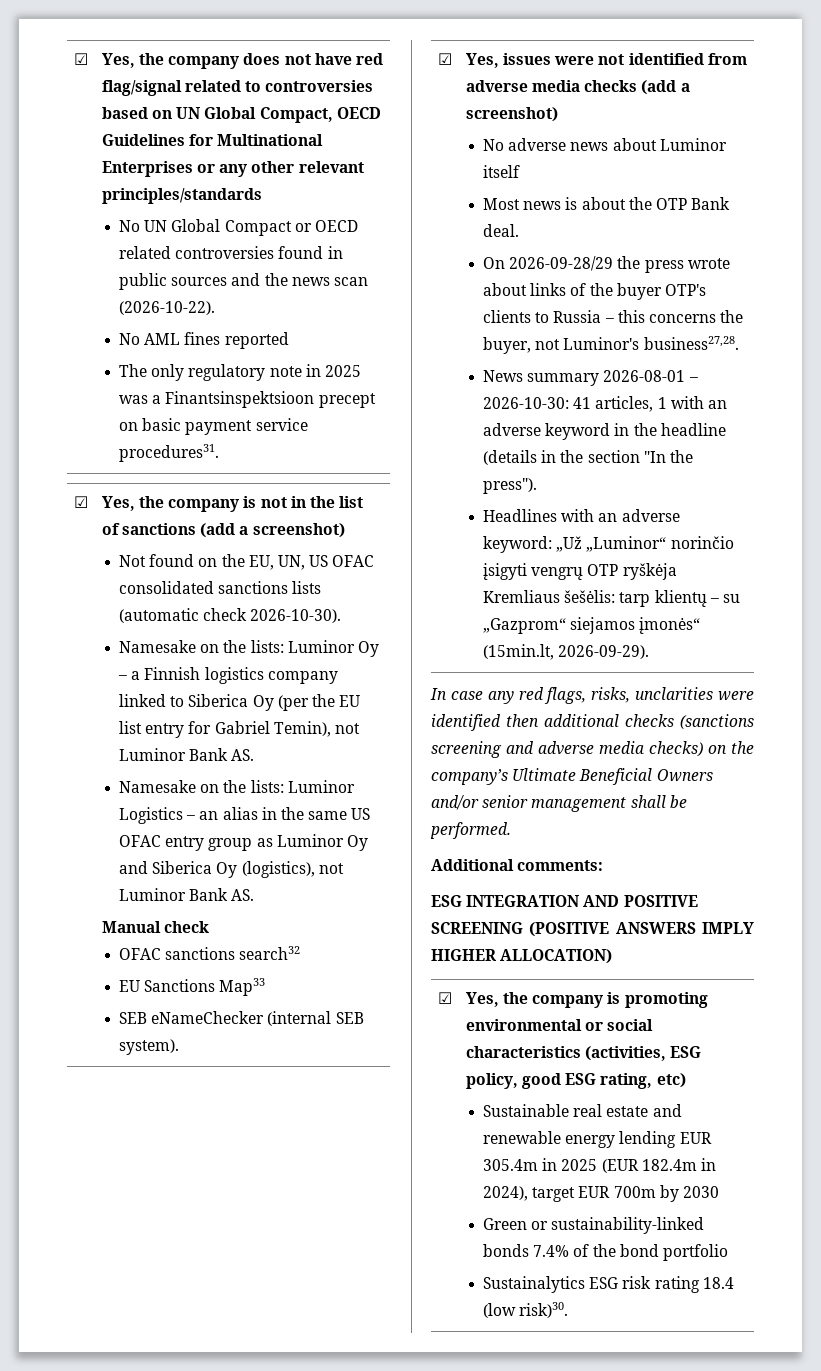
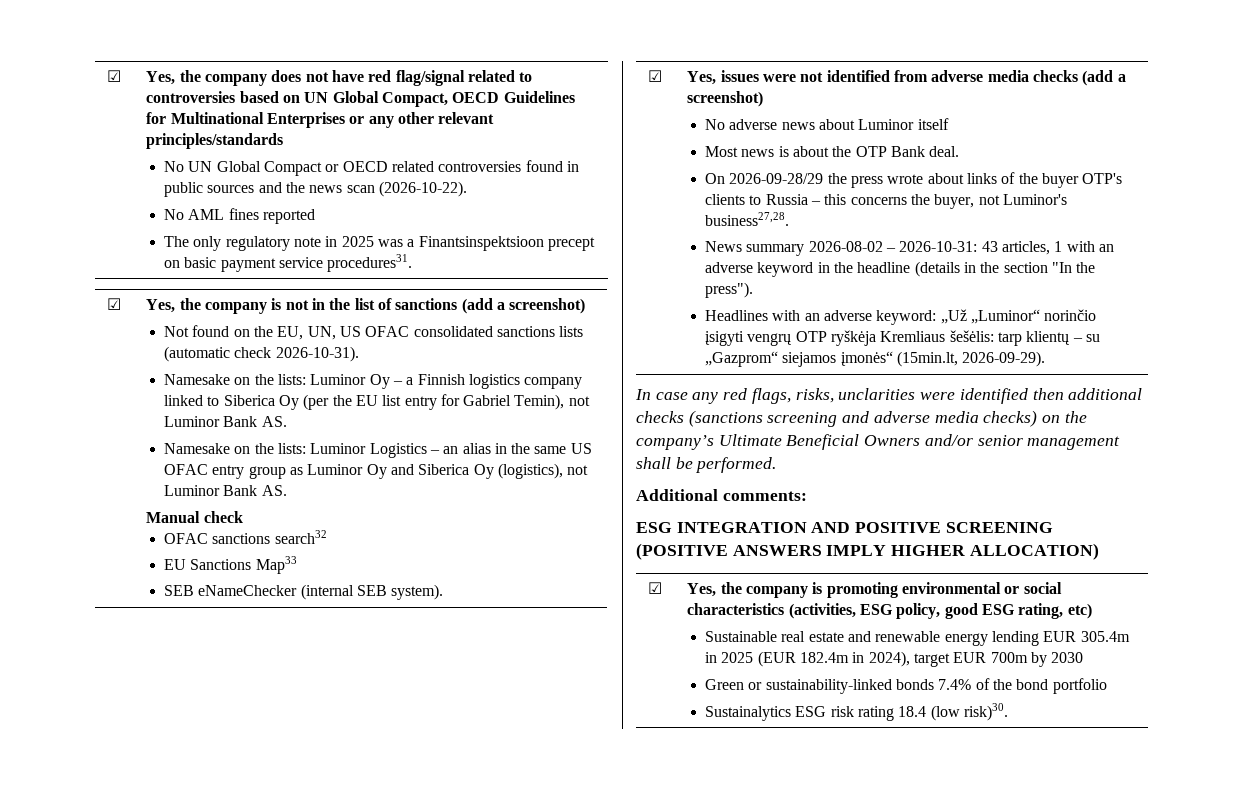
- Not found on the EU, UN, US OFAC consolidated sanctions lists (automatic check 2026-10-30).
+ Not found on the EU, UN, US OFAC consolidated sanctions lists (automatic check 2026-10-31).
- News summary 2026-08-01 – 2026-10-30: 41 articles, 1 with an adverse keyword in the headline (details in the section "In the press").
+ News summary 2026-08-02 – 2026-10-31: 43 articles, 1 with an adverse keyword in the headline (details in the section "In the press").

